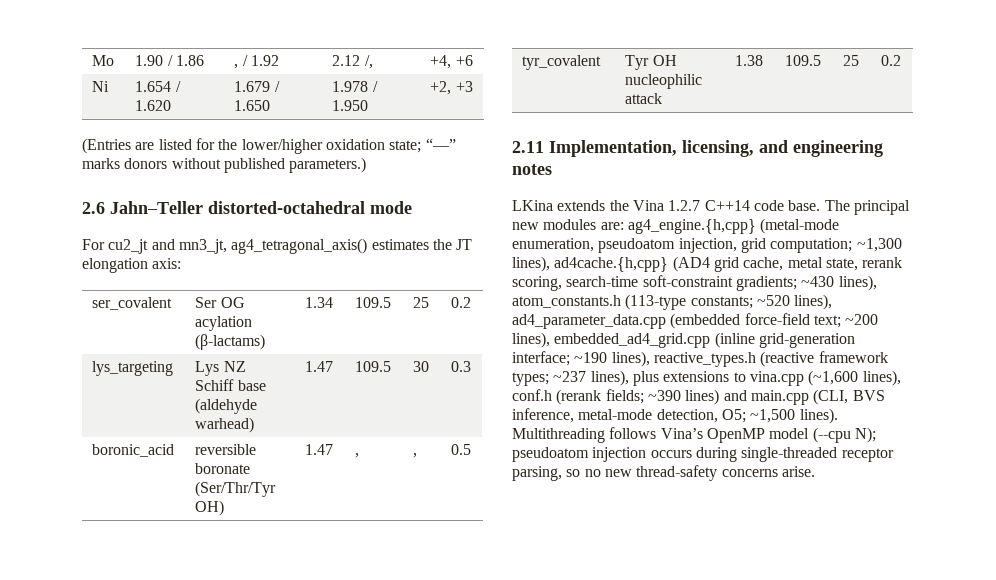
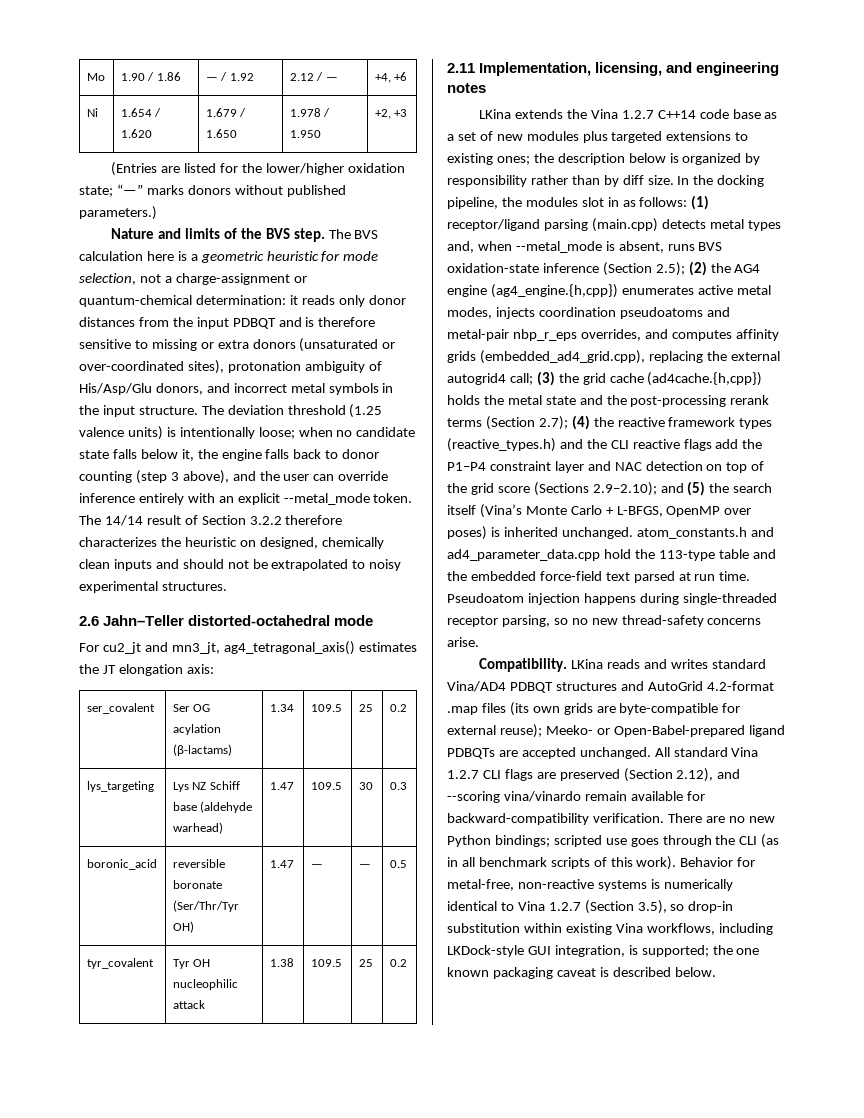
- Mo | 1.90 / 1.86 | , / 1.92 | 2.12 /, | +4, +6
+ Mo | 1.90 / 1.86 | — / 1.92 | 2.12 / — | +4, +6
+ Nature and limits of the BVS step. The BVS calculation here is a geometric heuristic for mode selection, not a charge-assignment or quantum-chemical determination: it reads only donor distances from the input PDBQT and is therefore sensitive to missing or extra donors (unsaturated or over-coordinated sites), protonation ambiguity of His/Asp/Glu donors, and incorrect metal symbols in the input structure. The deviation threshold (1.25 valence units) is intentionally loose; when no candidate state falls below it, the engine falls back to donor counting (step 3 above), and the user can override inference entirely with an explicit --metal_mode token. The 14/14 result of Section 3.2.2 therefore characterizes the heuristic on designed, chemically clean inputs and should not be extrapolated to noisy experimental structures.
- boronic_acid | reversible boronate (Ser/Thr/Tyr OH) | 1.47 | , | , | 0.5
+ boronic_acid | reversible boronate (Ser/Thr/Tyr OH) | 1.47 | — | — | 0.5
- LKina extends the Vina 1.2.7 C++14 code base. The principal new modules are: ag4_engine.{h,cpp} (metal-mode enumeration, pseudoatom injection, grid computation; ~1,300 lines), ad4cache.{h,cpp} (AD4 grid cache, metal state, rerank scoring, search-time soft-constraint gradients; ~430 lines), atom_constants.h (113-type constants; ~520 lines), ad4_parameter_data.cpp (embedded force-field text; ~200 lines), embedded_ad4_grid.cpp (inline grid-generation interface; ~190 lines), reactive_types.h (reactive framework types; ~237 lines), plus extensions to vina.cpp (~1,600 lines), conf.h (rerank fields; ~390 lines) and main.cpp (CLI, BVS inference, metal-mode detection, O5; ~1,500 lines). Multithreading follows Vina’s OpenMP model (--cpu N); pseudoatom injection occurs during single-threaded receptor parsing, so no new thread-safety concerns arise.
+ LKina extends the Vina 1.2.7 C++14 code base as a set of new modules plus targeted extensions to existing ones; the description below is organized by responsibility rather than by diff size. In the docking pipeline, the modules slot in as follows: (1) receptor/ligand parsing (main.cpp) detects metal types and, when --metal_mode is absent, runs BVS oxidation-state inference (Section 2.5); (2) the AG4 engine (ag4_engine.{h,cpp}) enumerates active metal modes, injects coordination pseudoatoms and metal-pair nbp_r_eps overrides, and computes affinity grids (embedded_ad4_grid.cpp), replacing the external autogrid4 call; (3) the grid cache (ad4cache.{h,cpp}) holds the metal state and the post-processing rerank terms (Section 2.7); (4) the reactive framework types (reactive_types.h) and the CLI reactive flags add the P1–P4 constraint layer and NAC detection on top of the grid score (Sections 2.9–2.10); and (5) the search itself (Vina’s Monte Carlo + L-BFGS, OpenMP over poses) is inherited unchanged. atom_constants.h and ad4_parameter_data.cpp hold the 113-type table and the embedded force-field text parsed at run time. Pseudoatom injection happens during single-threaded receptor parsing, so no new thread-safety concerns arise.
+ Compatibility. LKina reads and writes standard Vina/AD4 PDBQT structures and AutoGrid 4.2-format .map files (its own grids are byte-compatible for external reuse); Meeko- or Open-Babel-prepared ligand PDBQTs are accepted unchanged. All standard Vina 1.2.7 CLI flags are preserved (Section 2.12), and --scoring vina/vinardo remain available for backward-compatibility verification. There are no new Python bindings; scripted use goes through the CLI (as in all benchmark scripts of this work). Behavior for metal-free, non-reactive systems is numerically identical to Vina 1.2.7 (Section 3.5), so drop-in substitution within existing Vina workflows, including LKDock-style GUI integration, is supported; the one known packaging caveat is described below.

